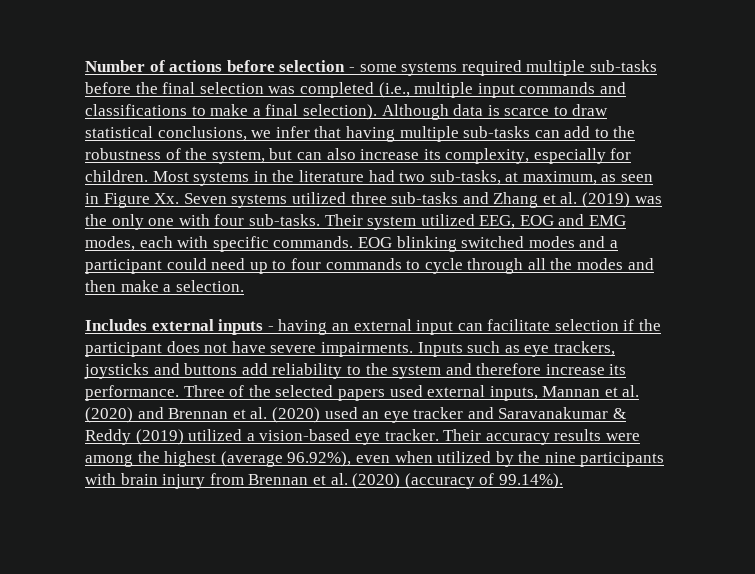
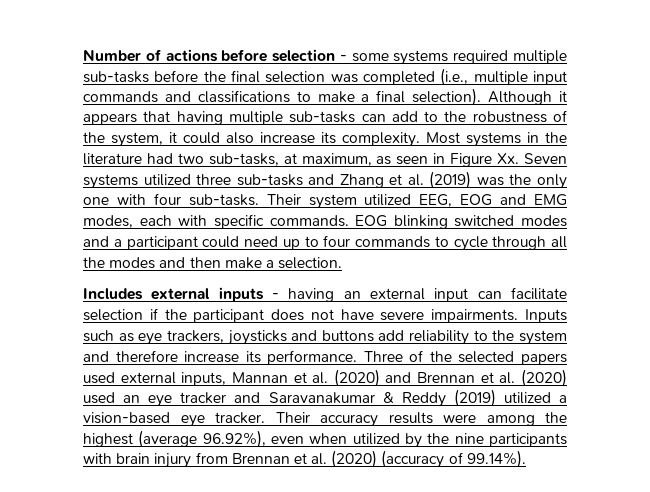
- Although data is scarce to draw statistical conclusions, we infer that having multiple sub-tasks can add to the robustness of the system, but can also increase its complexity, especially for children.
+ Although it appears that having multiple sub-tasks can add to the robustness of the system, it could also increase its complexity.

